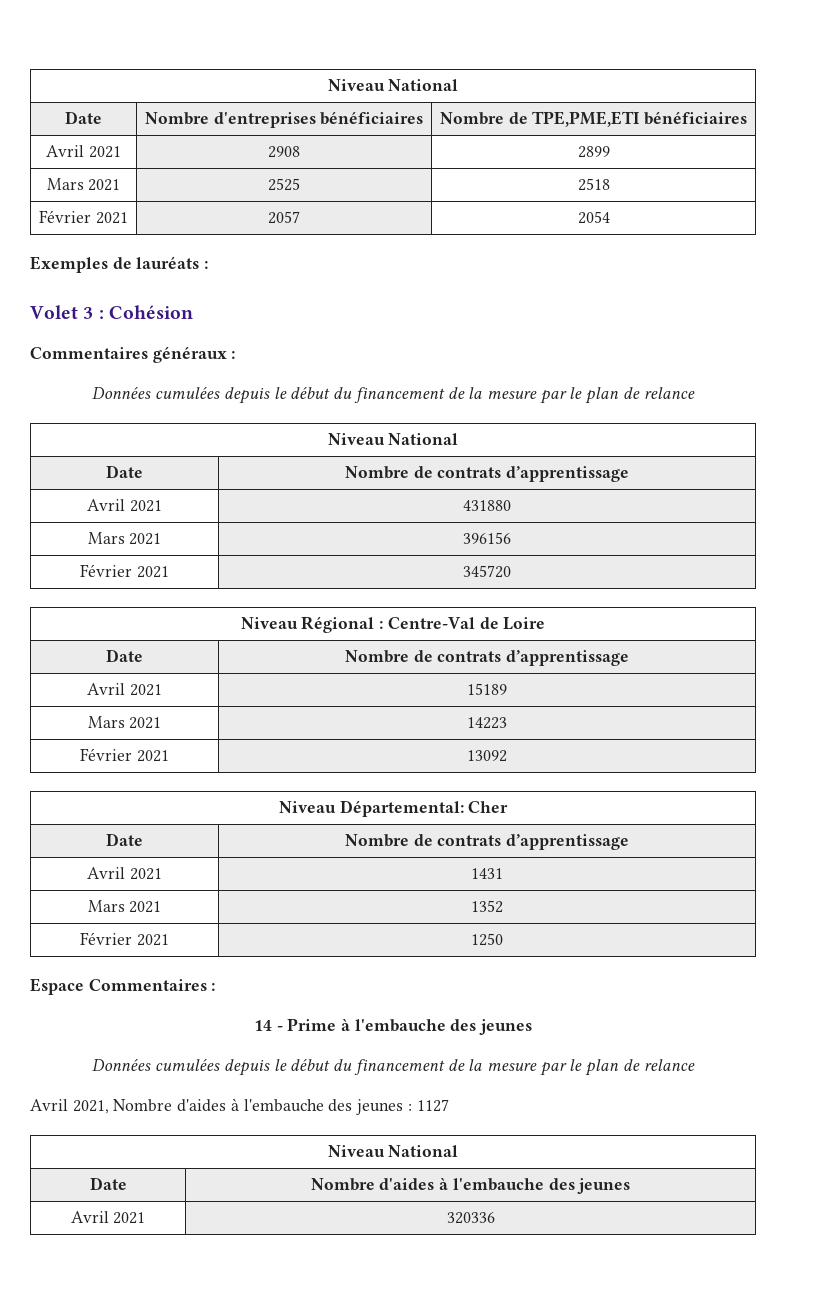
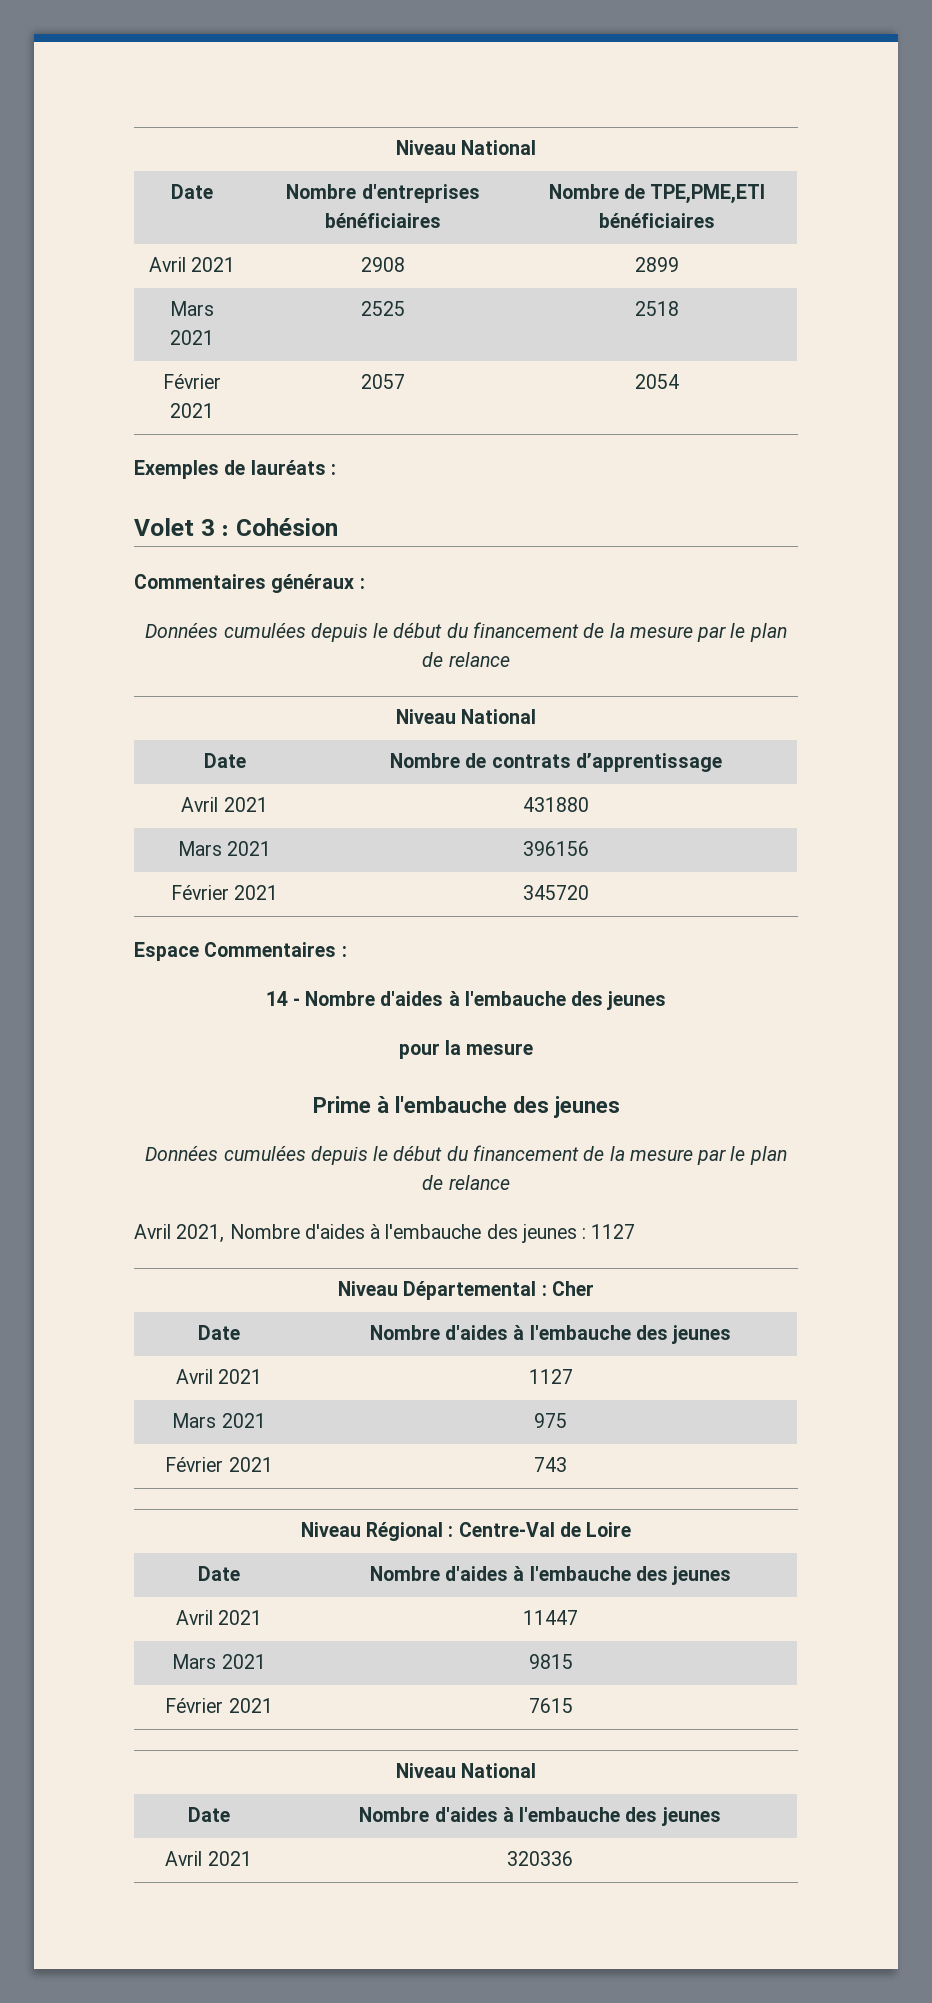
- Niveau Régional : Centre-Val de Loire
- Date | Nombre de contrats d’apprentissage
- Avril 2021 | 15189
- Mars 2021 | 14223
- Février 2021 | 13092
- Niveau Départemental: Cher
- Date | Nombre de contrats d’apprentissage
- Avril 2021 | 1431
- Mars 2021 | 1352
- Février 2021 | 1250
- 14 - Prime à l'embauche des jeunes
+ 14 - Nombre d'aides à l'embauche des jeunes
+ pour la mesure
+ Prime à l'embauche des jeunes
+ Niveau Départemental : Cher
+ Date | Nombre d'aides à l'embauche des jeunes
+ Avril 2021 | 1127
+ Mars 2021 | 975
+ Février 2021 | 743
+ Niveau Régional : Centre-Val de Loire
+ Date | Nombre d'aides à l'embauche des jeunes
+ Avril 2021 | 11447
+ Mars 2021 | 9815
+ Février 2021 | 7615

